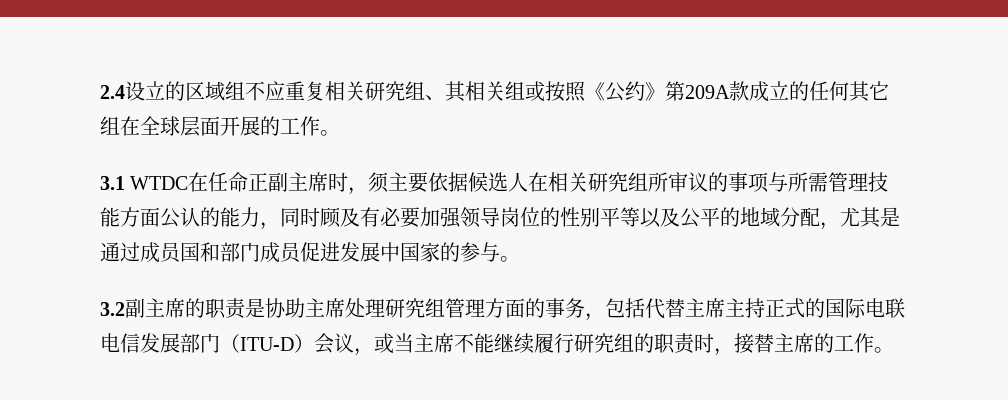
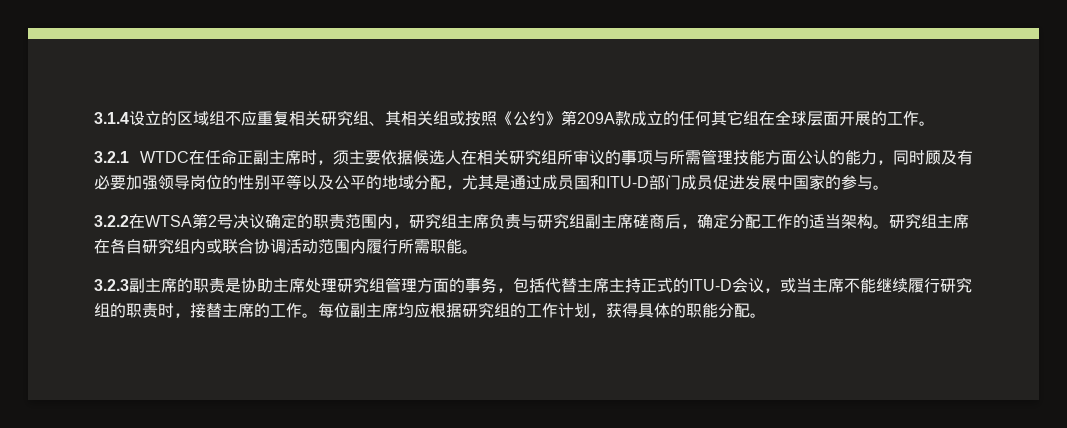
- 2.4设立的区域组不应重复相关研究组、其相关组或按照《公约》第209A款成立的任何其它组在全球层面开展的工作。
+ 3.1.4设立的区域组不应重复相关研究组、其相关组或按照《公约》第209A款成立的任何其它组在全球层面开展的工作。
- 3.1 WTDC在任命正副主席时，须主要依据候选人在相关研究组所审议的事项与所需管理技能方面公认的能力，同时顾及有必要加强领导岗位的性别平等以及公平的地域分配，尤其是通过成员国和部门成员促进发展中国家的参与。
+ 3.2.1 WTDC在任命正副主席时，须主要依据候选人在相关研究组所审议的事项与所需管理技能方面公认的能力，同时顾及有必要加强领导岗位的性别平等以及公平的地域分配，尤其是通过成员国和ITU-D部门成员促进发展中国家的参与。
- 3.2副主席的职责是协助主席处理研究组管理方面的事务，包括代替主席主持正式的国际电联电信发展部门（ITU-D）会议，或当主席不能继续履行研究组的职责时，接替主席的工作。
+ 3.2.2在WTSA第2号决议确定的职责范围内，研究组主席负责与研究组副主席磋商后，确定分配工作的适当架构。研究组主席在各自研究组内或联合协调活动范围内履行所需职能。
+ 3.2.3副主席的职责是协助主席处理研究组管理方面的事务，包括代替主席主持正式的ITU-D会议，或当主席不能继续履行研究组的职责时，接替主席的工作。
+ 每位副主席均应根据研究组的工作计划，获得具体的职能分配。

